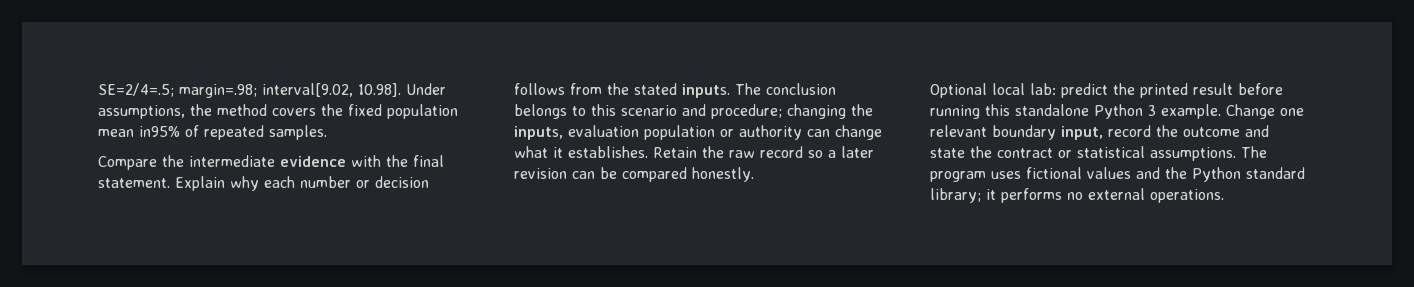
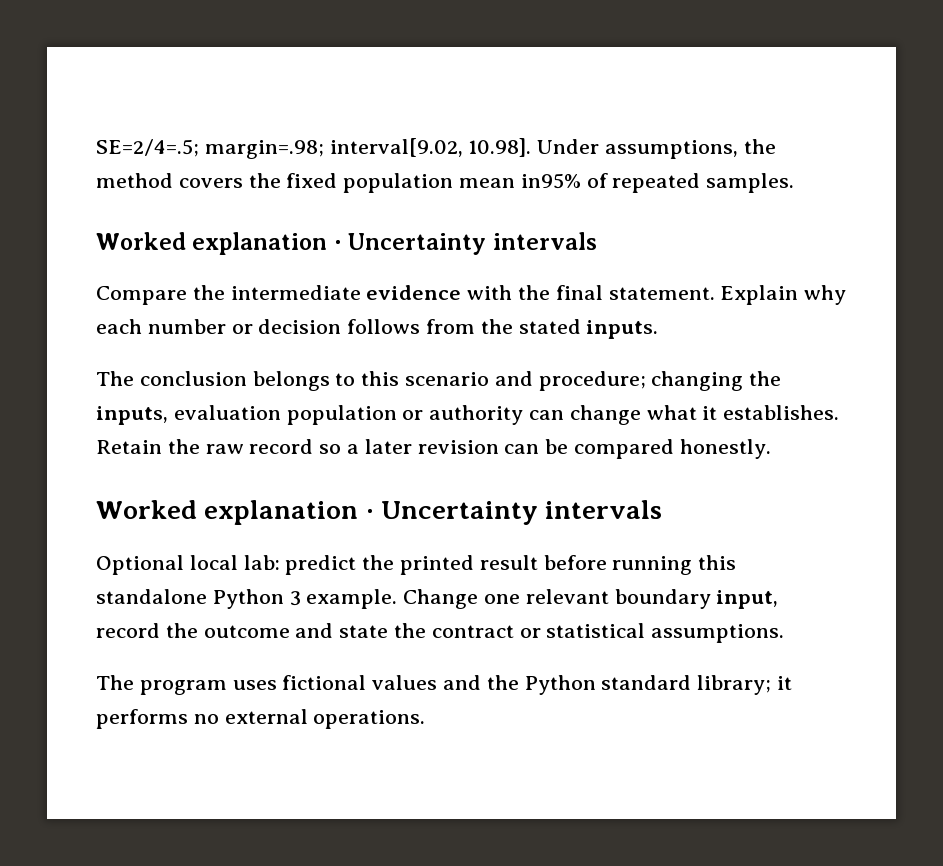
  SE=2/4=.5; margin=.98; interval[9.02, 10.98]. Under assumptions, the method covers the fixed population mean in95% of repeated samples.
+ Worked explanation · Uncertainty intervals
- Explain why each number or decision follows from the stated inputs. The conclusion belongs to this scenario and procedure; changing the inputs, evaluation population or authority can change what it establishes.
+ Explain why each number or decision follows from the stated inputs.
+ The conclusion belongs to this scenario and procedure; changing the inputs, evaluation population or authority can change what it establishes.
  Retain the raw record so a later revision can be compared honestly.
+ Worked explanation · Uncertainty intervals
- Change one relevant boundary input, record the outcome and state the contract or statistical assumptions. The program uses fictional values and the Python standard library; it performs no external operations.
+ Change one relevant boundary input, record the outcome and state the contract or statistical assumptions.
+ The program uses fictional values and the Python standard library; it performs no external operations.

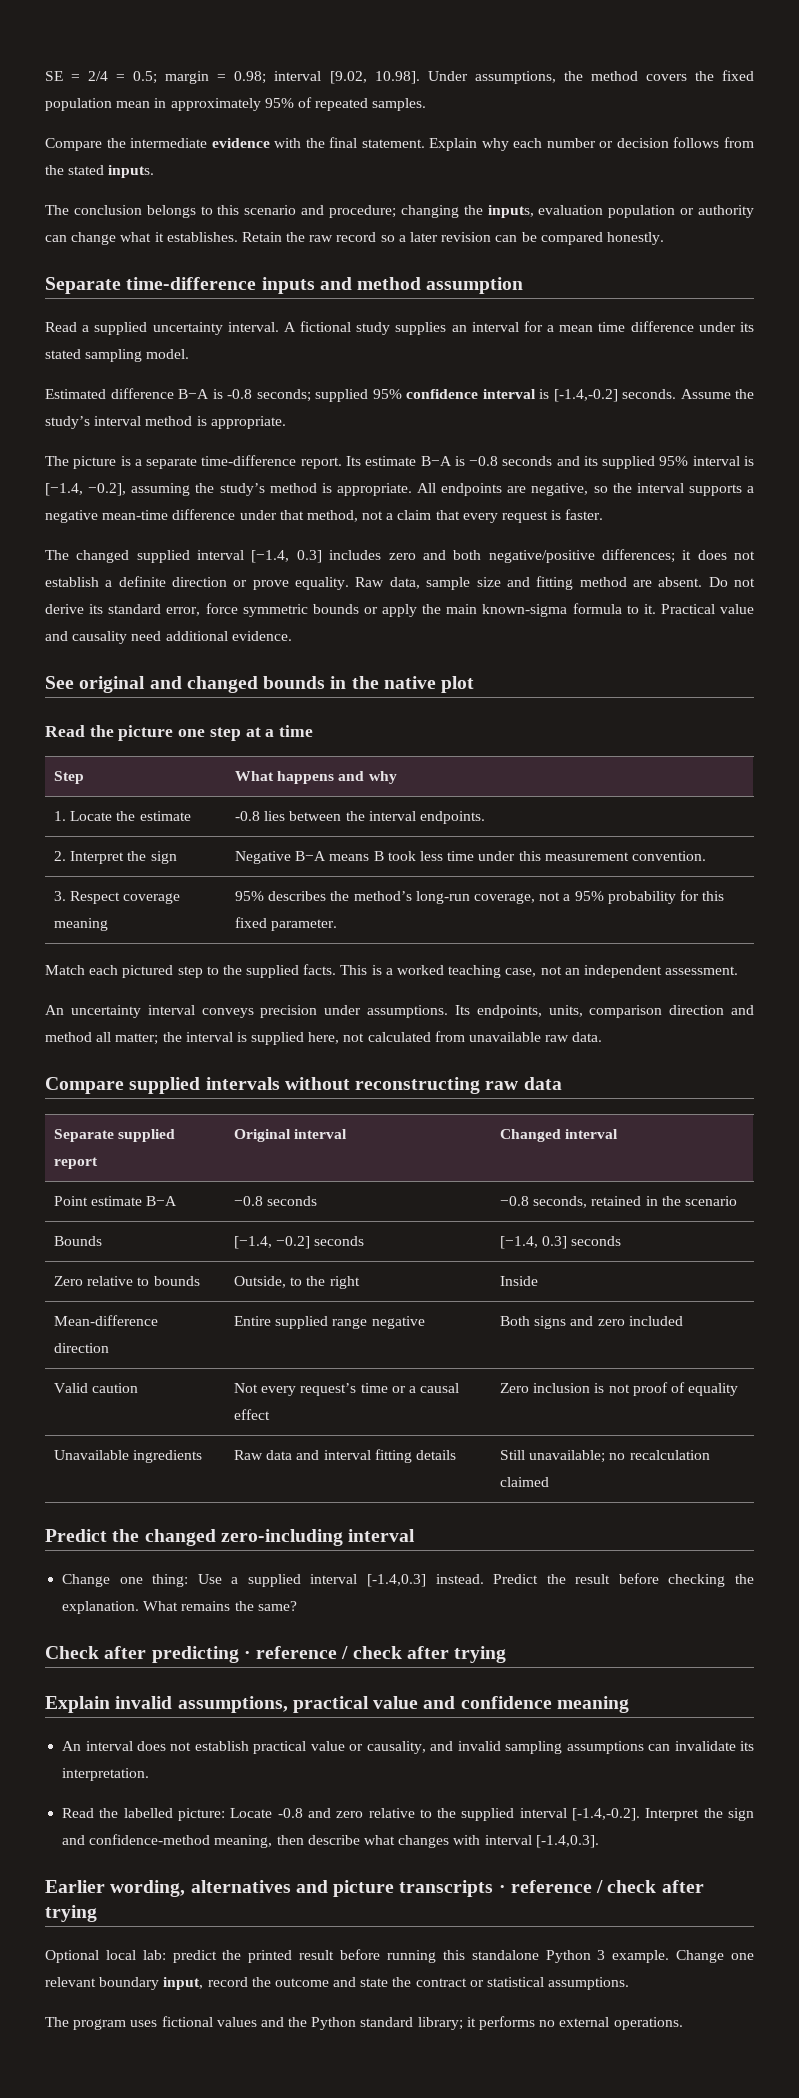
- SE=2/4=.5; margin=.98; interval[9.02, 10.98]. Under assumptions, the method covers the fixed population mean in95% of repeated samples.
- Worked explanation · Uncertainty intervals
+ SE = 2/4 = 0.5; margin = 0.98; interval [9.02, 10.98]. Under assumptions, the method covers the fixed population mean in approximately 95% of repeated samples.
  Retain the raw record so a later revision can be compared honestly.
- Worked explanation · Uncertainty intervals
+ Separate time-difference inputs and method assumption
+ Read a supplied uncertainty interval. A fictional study supplies an interval for a mean time difference under its stated sampling model.
+ Estimated difference B−A is -0.8 seconds; supplied 95% confidence interval is [-1.4,-0.2] seconds. Assume the study’s interval method is appropriate.
+ The picture is a separate time-difference report. Its estimate B−A is −0.8 seconds and its supplied 95% interval is [−1.4, −0.2], assuming the study’s method is appropriate. All endpoints are negative, so the interval supports a negative mean-time difference under that method, not a claim that every request is faster.
+ The changed supplied interval [−1.4, 0.3] includes zero and both negative/positive differences; it does not establish a definite direction or prove equality. Raw data, sample size and fitting method are absent. Do not derive its standard error, force symmetric bounds or apply the main known-sigma formula to it. Practical value and causality need additional evidence.
+ See original and changed bounds in the native plot
+ Read the picture one step at a time
+ Step | What happens and why
+ 1. Locate the estimate | -0.8 lies between the interval endpoints.
+ 2. Interpret the sign | Negative B−A means B took less time under this measurement convention.
+ 3. Respect coverage meaning | 95% describes the method’s long-run coverage, not a 95% probability for this fixed parameter.
+ Match each pictured step to the supplied facts. This is a worked teaching case, not an independent assessment.
+ An uncertainty interval conveys precision under assumptions. Its endpoints, units, comparison direction and method all matter; the interval is supplied here, not calculated from unavailable raw data.
+ Compare supplied intervals without reconstructing raw data
+ Separate supplied report | Original interval | Changed interval
+ Point estimate B−A | −0.8 seconds | −0.8 seconds, retained in the scenario
+ Bounds | [−1.4, −0.2] seconds | [−1.4, 0.3] seconds
+ Zero relative to bounds | Outside, to the right | Inside
+ Mean-difference direction | Entire supplied range negative | Both signs and zero included
+ Valid caution | Not every request’s time or a causal effect | Zero inclusion is not proof of equality
+ Unavailable ingredients | Raw data and interval fitting details | Still unavailable; no recalculation claimed
+ Predict the changed zero-including interval
+ Change one thing: Use a supplied interval [-1.4,0.3] instead. Predict the result before checking the explanation. What remains the same?
+ Check after predicting · reference / check after trying
+ Explain invalid assumptions, practical value and confidence meaning
+ An interval does not establish practical value or causality, and invalid sampling assumptions can invalidate its interpretation.
+ Read the labelled picture: Locate -0.8 and zero relative to the supplied interval [-1.4,-0.2]. Interpret the sign and confidence-method meaning, then describe what changes with interval [-1.4,0.3].
+ Earlier wording, alternatives and picture transcripts · reference / check after trying

